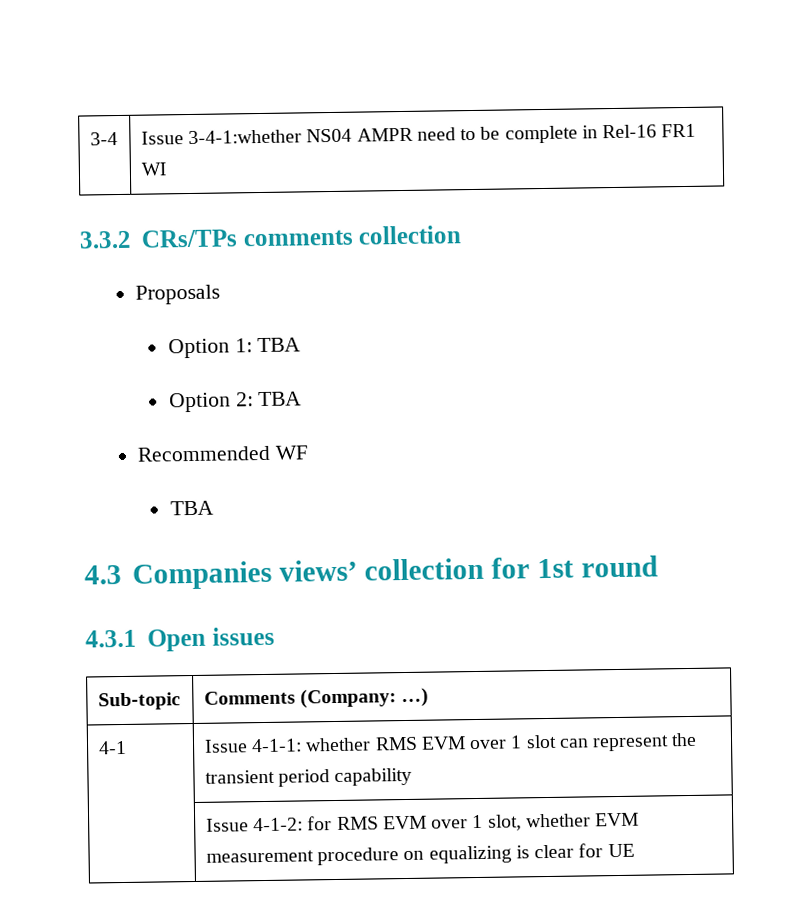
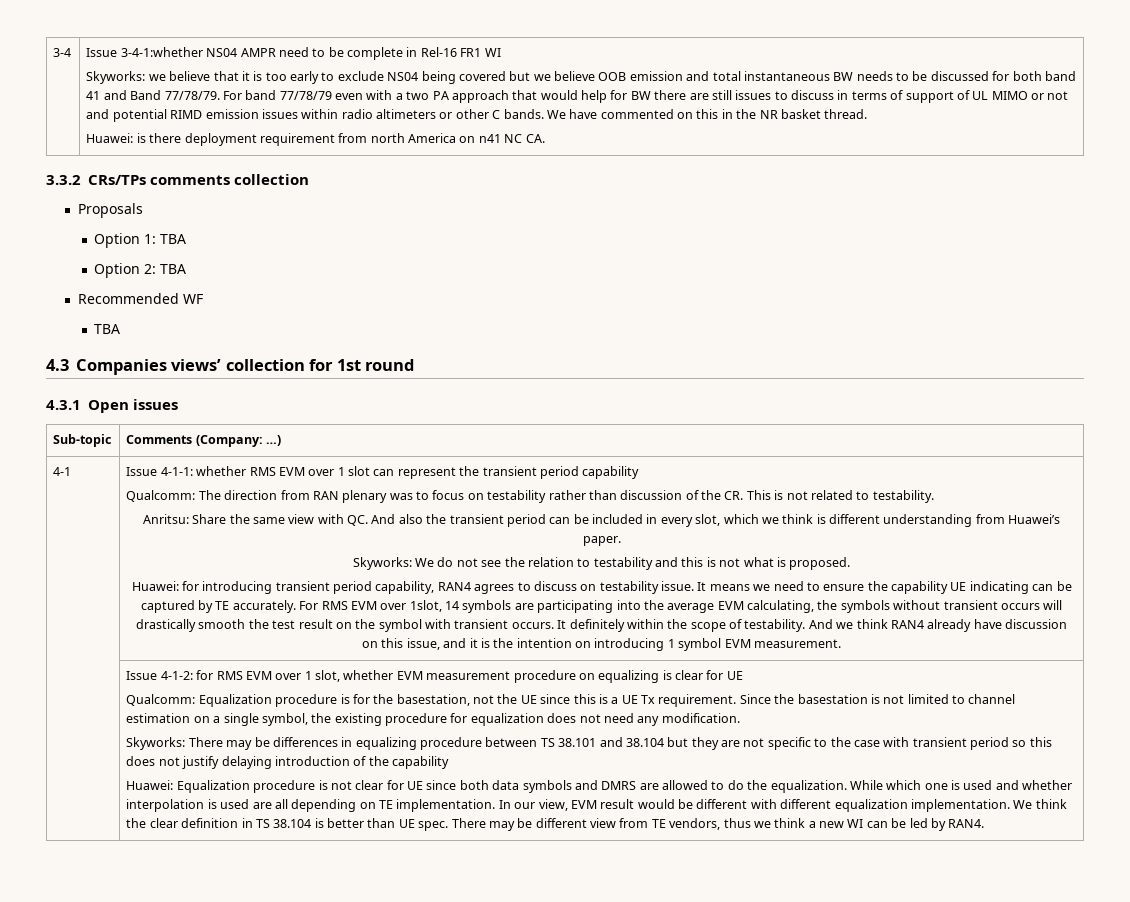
+ Skyworks: we believe that it is too early to exclude NS04 being covered but we believe OOB emission and total instantaneous BW needs to be discussed for both band 41 and Band 77/78/79. For band 77/78/79 even with a two PA approach that would help for BW there are still issues to discuss in terms of support of UL MIMO or not and potential RIMD emission issues within radio altimeters or other C bands. We have commented on this in the NR basket thread.
+ Huawei: is there deployment requirement from north America on n41 NC CA.
+ Qualcomm: The direction from RAN plenary was to focus on testability rather than discussion of the CR. This is not related to testability.
+ Anritsu: Share the same view with QC. And also the transient period can be included in every slot, which we think is different understanding from Huawei’s paper.
+ Skyworks: We do not see the relation to testability and this is not what is proposed.
+ Huawei: for introducing transient period capability, RAN4 agrees to discuss on testability issue. It means we need to ensure the capability UE indicating can be captured by TE accurately. For RMS EVM over 1slot, 14 symbols are participating into the average EVM calculating, the symbols without transient occurs will drastically smooth the test result on the symbol with transient occurs. It definitely within the scope of testability. And we think RAN4 already have discussion on this issue, and it is the intention on introducing 1 symbol EVM measurement.
+ Qualcomm: Equalization procedure is for the basestation, not the UE since this is a UE Tx requirement. Since the basestation is not limited to channel estimation on a single symbol, the existing procedure for equalization does not need any modification.
+ Skyworks: There may be differences in equalizing procedure between TS 38.101 and 38.104 but they are not specific to the case with transient period so this does not justify delaying introduction of the capability
+ Huawei: Equalization procedure is not clear for UE since both data symbols and DMRS are allowed to do the equalization. While which one is used and whether interpolation is used are all depending on TE implementation. In our view, EVM result would be different with different equalization implementation. We think the clear definition in TS 38.104 is better than UE spec. There may be different view from TE vendors, thus we think a new WI can be led by RAN4.

